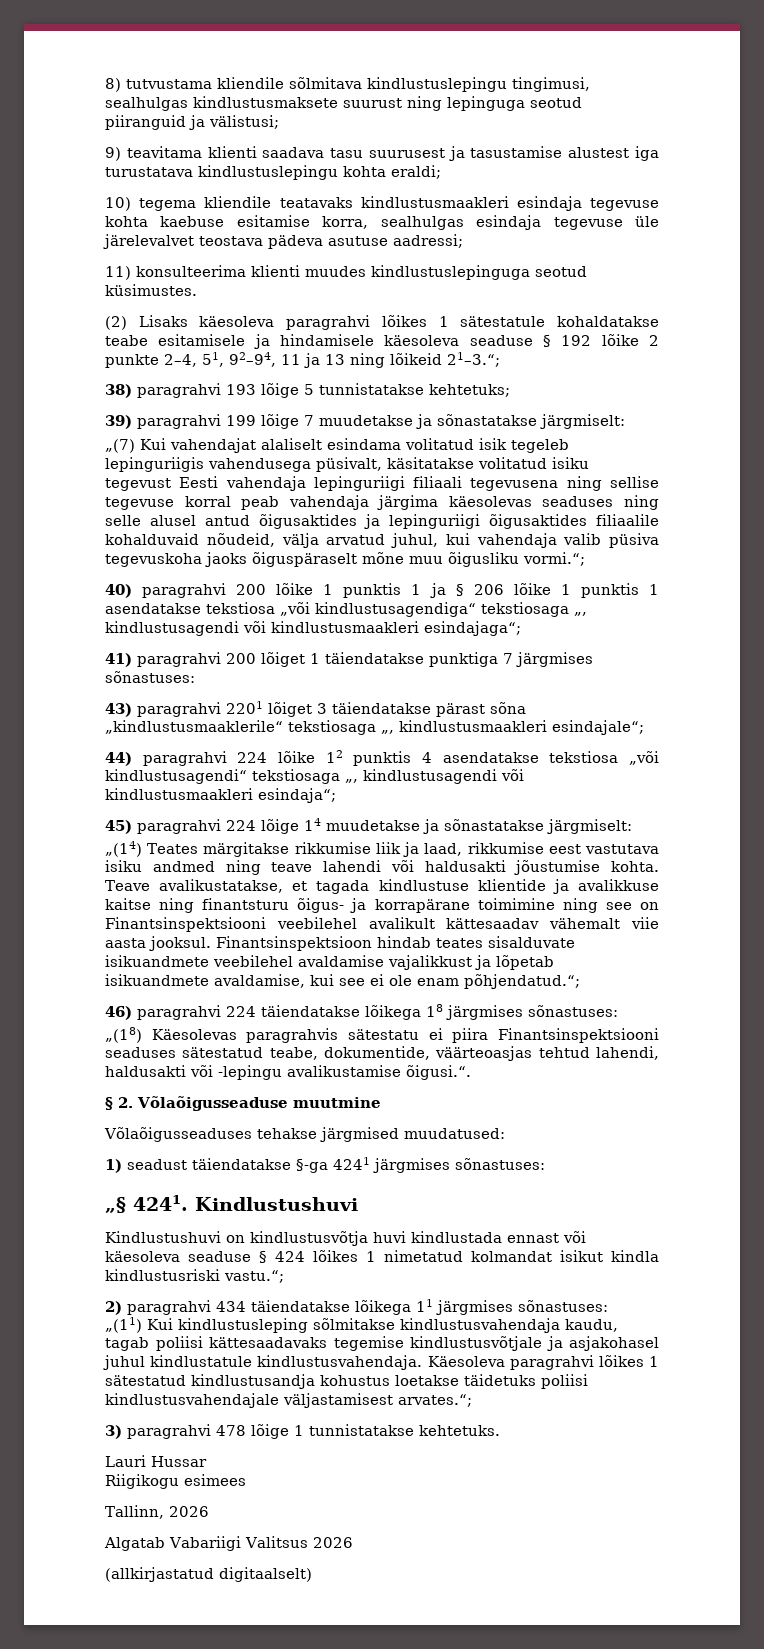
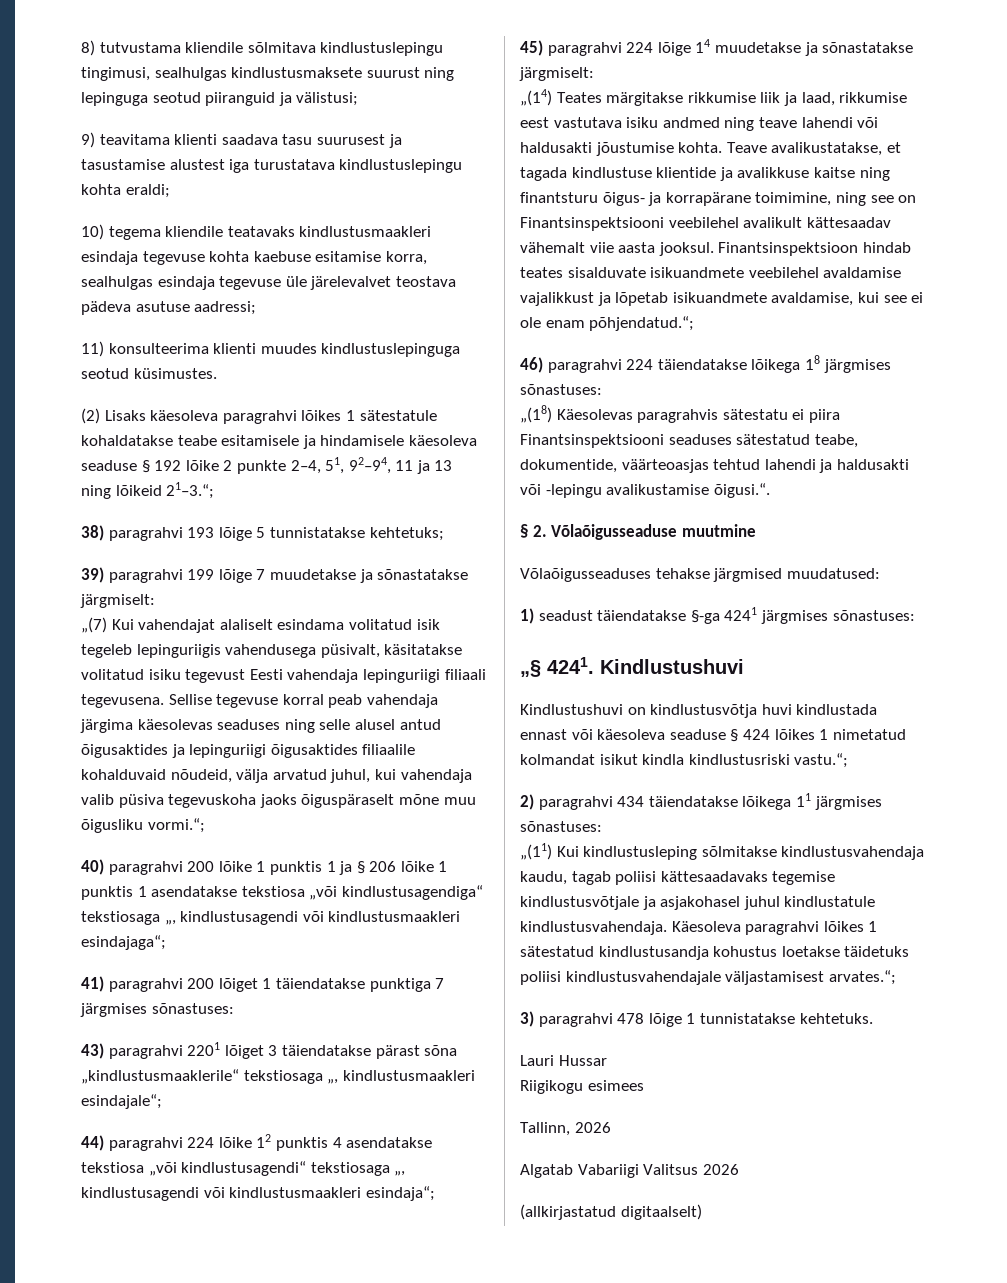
- „(7) Kui vahendajat alaliselt esindama volitatud isik tegeleb lepinguriigis vahendusega püsivalt, käsitatakse volitatud isiku tegevust Eesti vahendaja lepinguriigi filiaali tegevusena ning sellise tegevuse korral peab vahendaja järgima käesolevas seaduses ning selle alusel antud õigusaktides ja lepinguriigi õigusaktides filiaalile kohalduvaid nõudeid, välja arvatud juhul, kui vahendaja valib püsiva tegevuskoha jaoks õiguspäraselt mõne muu õigusliku vormi.“;
+ „(7) Kui vahendajat alaliselt esindama volitatud isik tegeleb lepinguriigis vahendusega püsivalt, käsitatakse volitatud isiku tegevust Eesti vahendaja lepinguriigi filiaali tegevusena. Sellise tegevuse korral peab vahendaja järgima käesolevas seaduses ning selle alusel antud õigusaktides ja lepinguriigi õigusaktides filiaalile kohalduvaid nõudeid, välja arvatud juhul, kui vahendaja valib püsiva tegevuskoha jaoks õiguspäraselt mõne muu õigusliku vormi.“;
- Teave avalikustatakse, et tagada kindlustuse klientide ja avalikkuse kaitse ning finantsturu õigus- ja korrapärane toimimine ning see on Finantsinspektsiooni veebilehel avalikult kättesaadav vähemalt viie aasta jooksul.
+ Teave avalikustatakse, et tagada kindlustuse klientide ja avalikkuse kaitse ning finantsturu õigus- ja korrapärane toimimine, ning see on Finantsinspektsiooni veebilehel avalikult kättesaadav vähemalt viie aasta jooksul.
- „(18) Käesolevas paragrahvis sätestatu ei piira Finantsinspektsiooni seaduses sätestatud teabe, dokumentide, väärteoasjas tehtud lahendi, haldusakti või -lepingu avalikustamise õigusi.“.
+ „(18) Käesolevas paragrahvis sätestatu ei piira Finantsinspektsiooni seaduses sätestatud teabe, dokumentide, väärteoasjas tehtud lahendi ja haldusakti või -lepingu avalikustamise õigusi.“.

